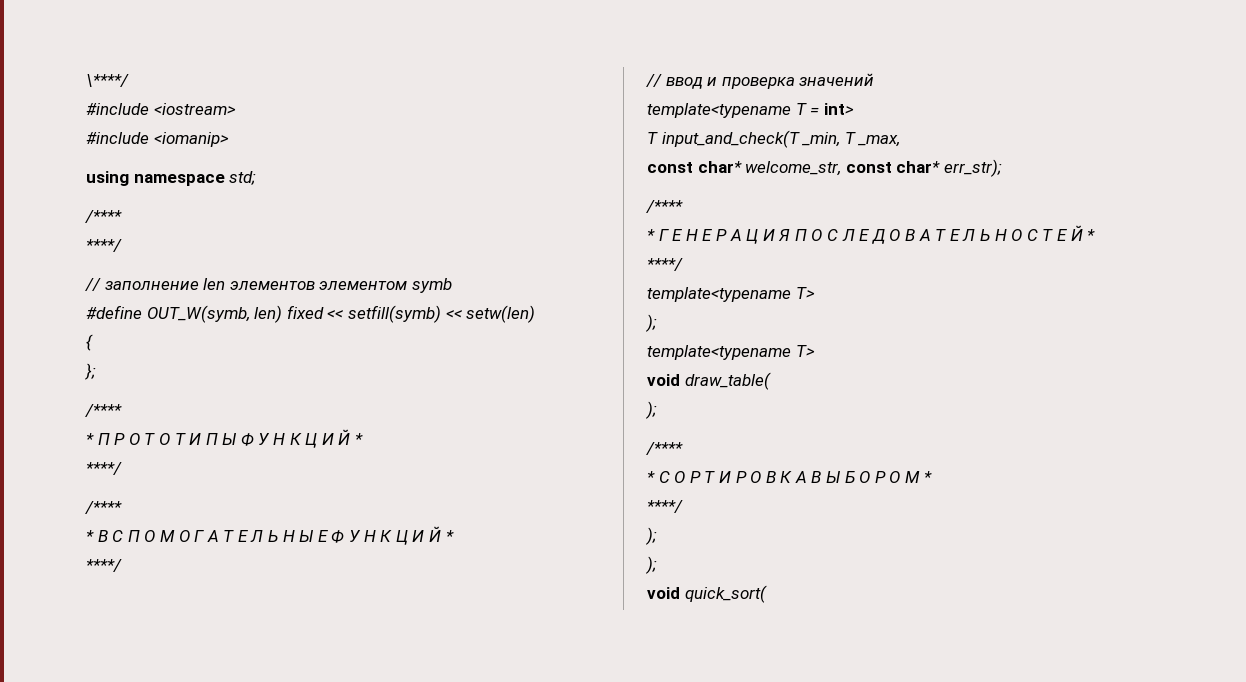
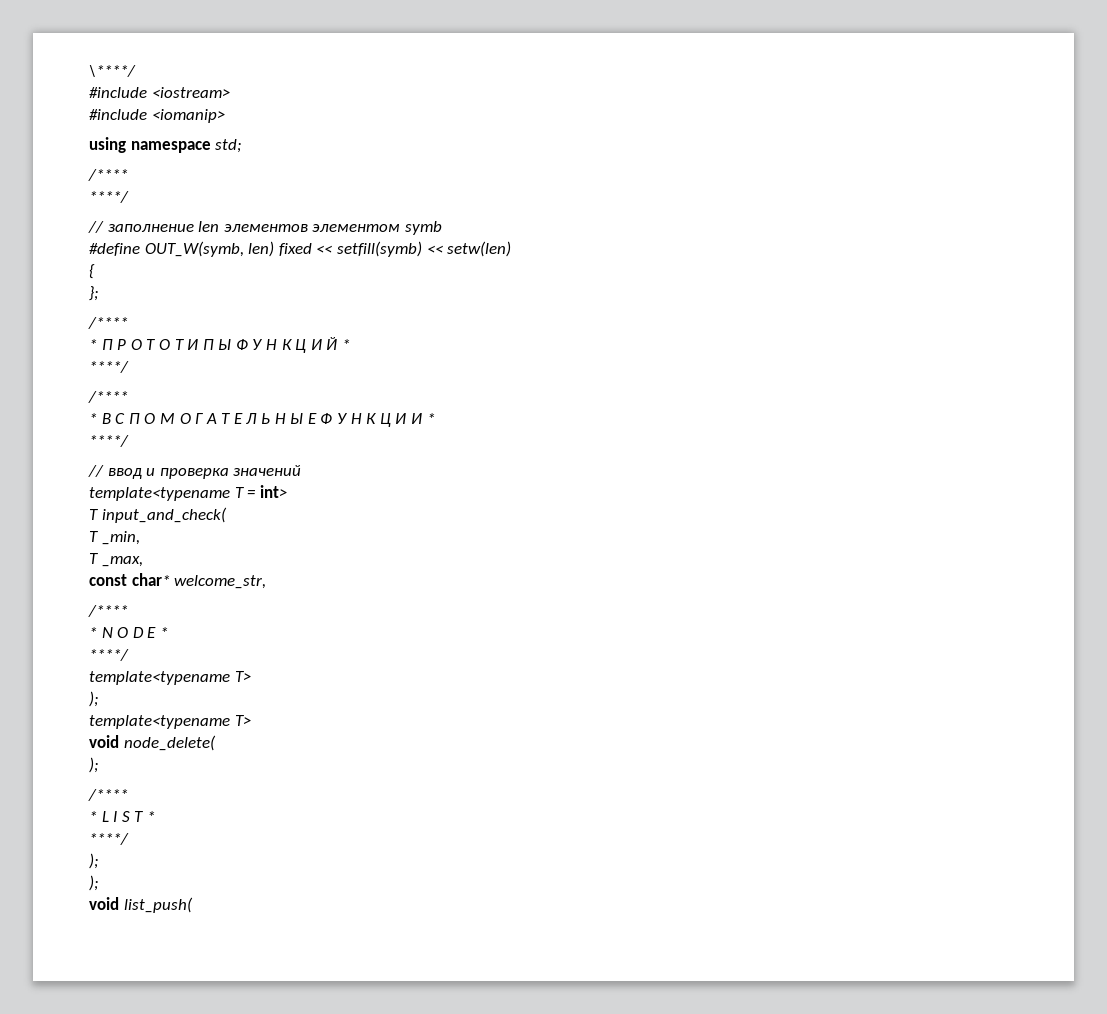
- * В С П О М О Г А Т Е Л Ь Н Ы Е Ф У Н К Ц И Й *
+ * В С П О М О Г А Т Е Л Ь Н Ы Е Ф У Н К Ц И И *
- T input_and_check(T _min, T _max,
+ T input_and_check(
+ T _min,
+ T _max,
- const char* welcome_str, const char* err_str);
+ const char* welcome_str,
  /****
- * Г Е Н Е Р А Ц И Я П О С Л Е Д О В А Т Е Л Ь Н О С Т Е Й *
+ * N O D E *
- void draw_table(
+ void node_delete(
- * C О Р Т И Р О В К А В Ы Б О Р О М *
+ * L I S T *
- void quick_sort(
+ void list_push(

